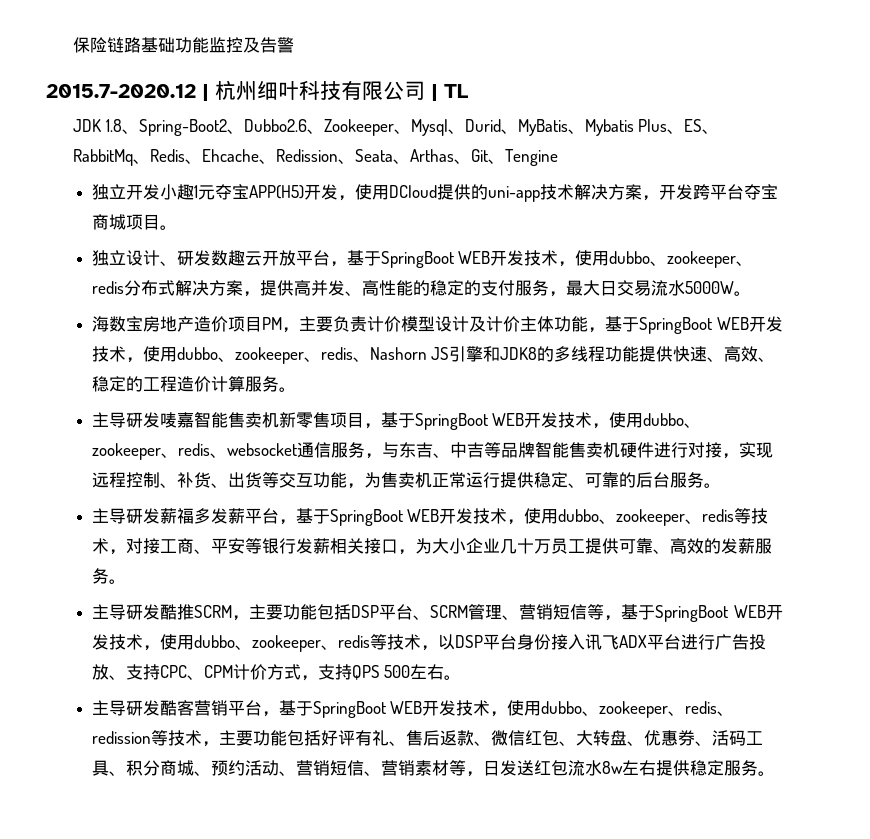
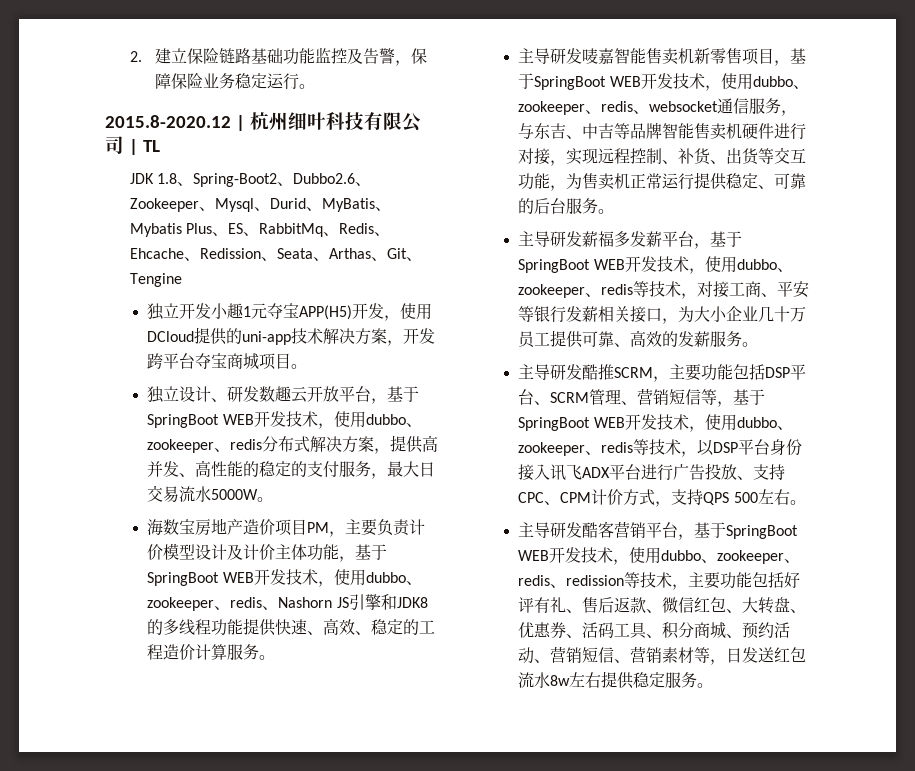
- 保险链路基础功能监控及告警
- 2015.7-2020.12 | 杭州细叶科技有限公司 | TL
+ 2.建立保险链路基础功能监控及告警，保障保险业务稳定运行。
+ 2015.8-2020.12 | 杭州细叶科技有限公司 | TL

